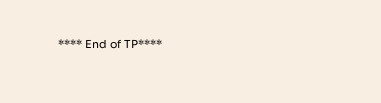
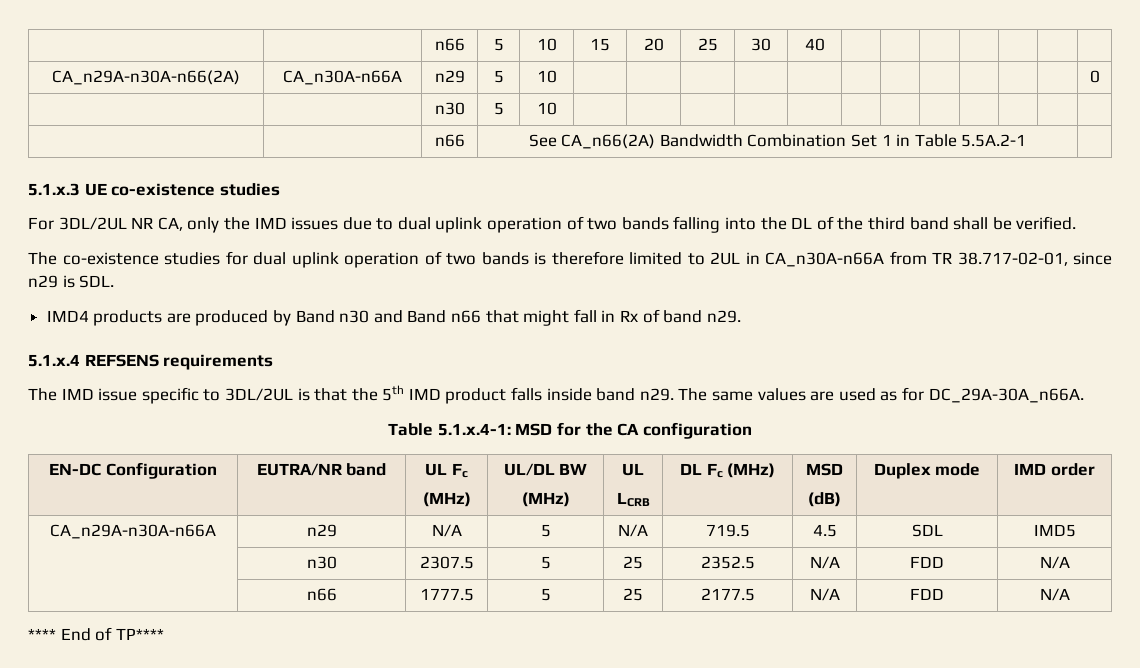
+ | | n66 | 5 | 10 | 15 | 20 | 25 | 30 | 40 | | | | | | |
+ CA_n29A-n30A-n66(2A) | CA_n30A-n66A | n29 | 5 | 10 | | | | | | | | | | | | 0
+ | | n30 | 5 | 10 | | | | | | | | | | | |
+ | | n66 | See CA_n66(2A) Bandwidth Combination Set 1 in Table 5.5A.2-1 |
+ 5.1.x.3 UE co-existence studies
+ For 3DL/2UL NR CA, only the IMD issues due to dual uplink operation of two bands falling into the DL of the third band shall be verified.
+ The co-existence studies for dual uplink operation of two bands is therefore limited to 2UL in CA_n30A-n66A from TR 38.717-02-01, since n29 is SDL.
+ IMD4 products are produced by Band n30 and Band n66 that might fall in Rx of band n29.
+ 5.1.x.4 REFSENS requirements
+ The IMD issue specific to 3DL/2UL is that the 5th IMD product falls inside band n29. The same values are used as for DC_29A-30A_n66A.
+ Table 5.1.x.4-1: MSD for the CA configuration
+ EN-DC Configuration | EUTRA/NR band | UL Fc
+ (MHz) | UL/DL BW
+ (MHz) | UL
+ LCRB | DL Fc (MHz) | MSD
+ (dB) | Duplex mode | IMD order
+ CA_n29A-n30A-n66A | n29 | N/A | 5 | N/A | 719.5 | 4.5 | SDL | IMD5
+ | n30 | 2307.5 | 5 | 25 | 2352.5 | N/A | FDD | N/A
+ | n66 | 1777.5 | 5 | 25 | 2177.5 | N/A | FDD | N/A

